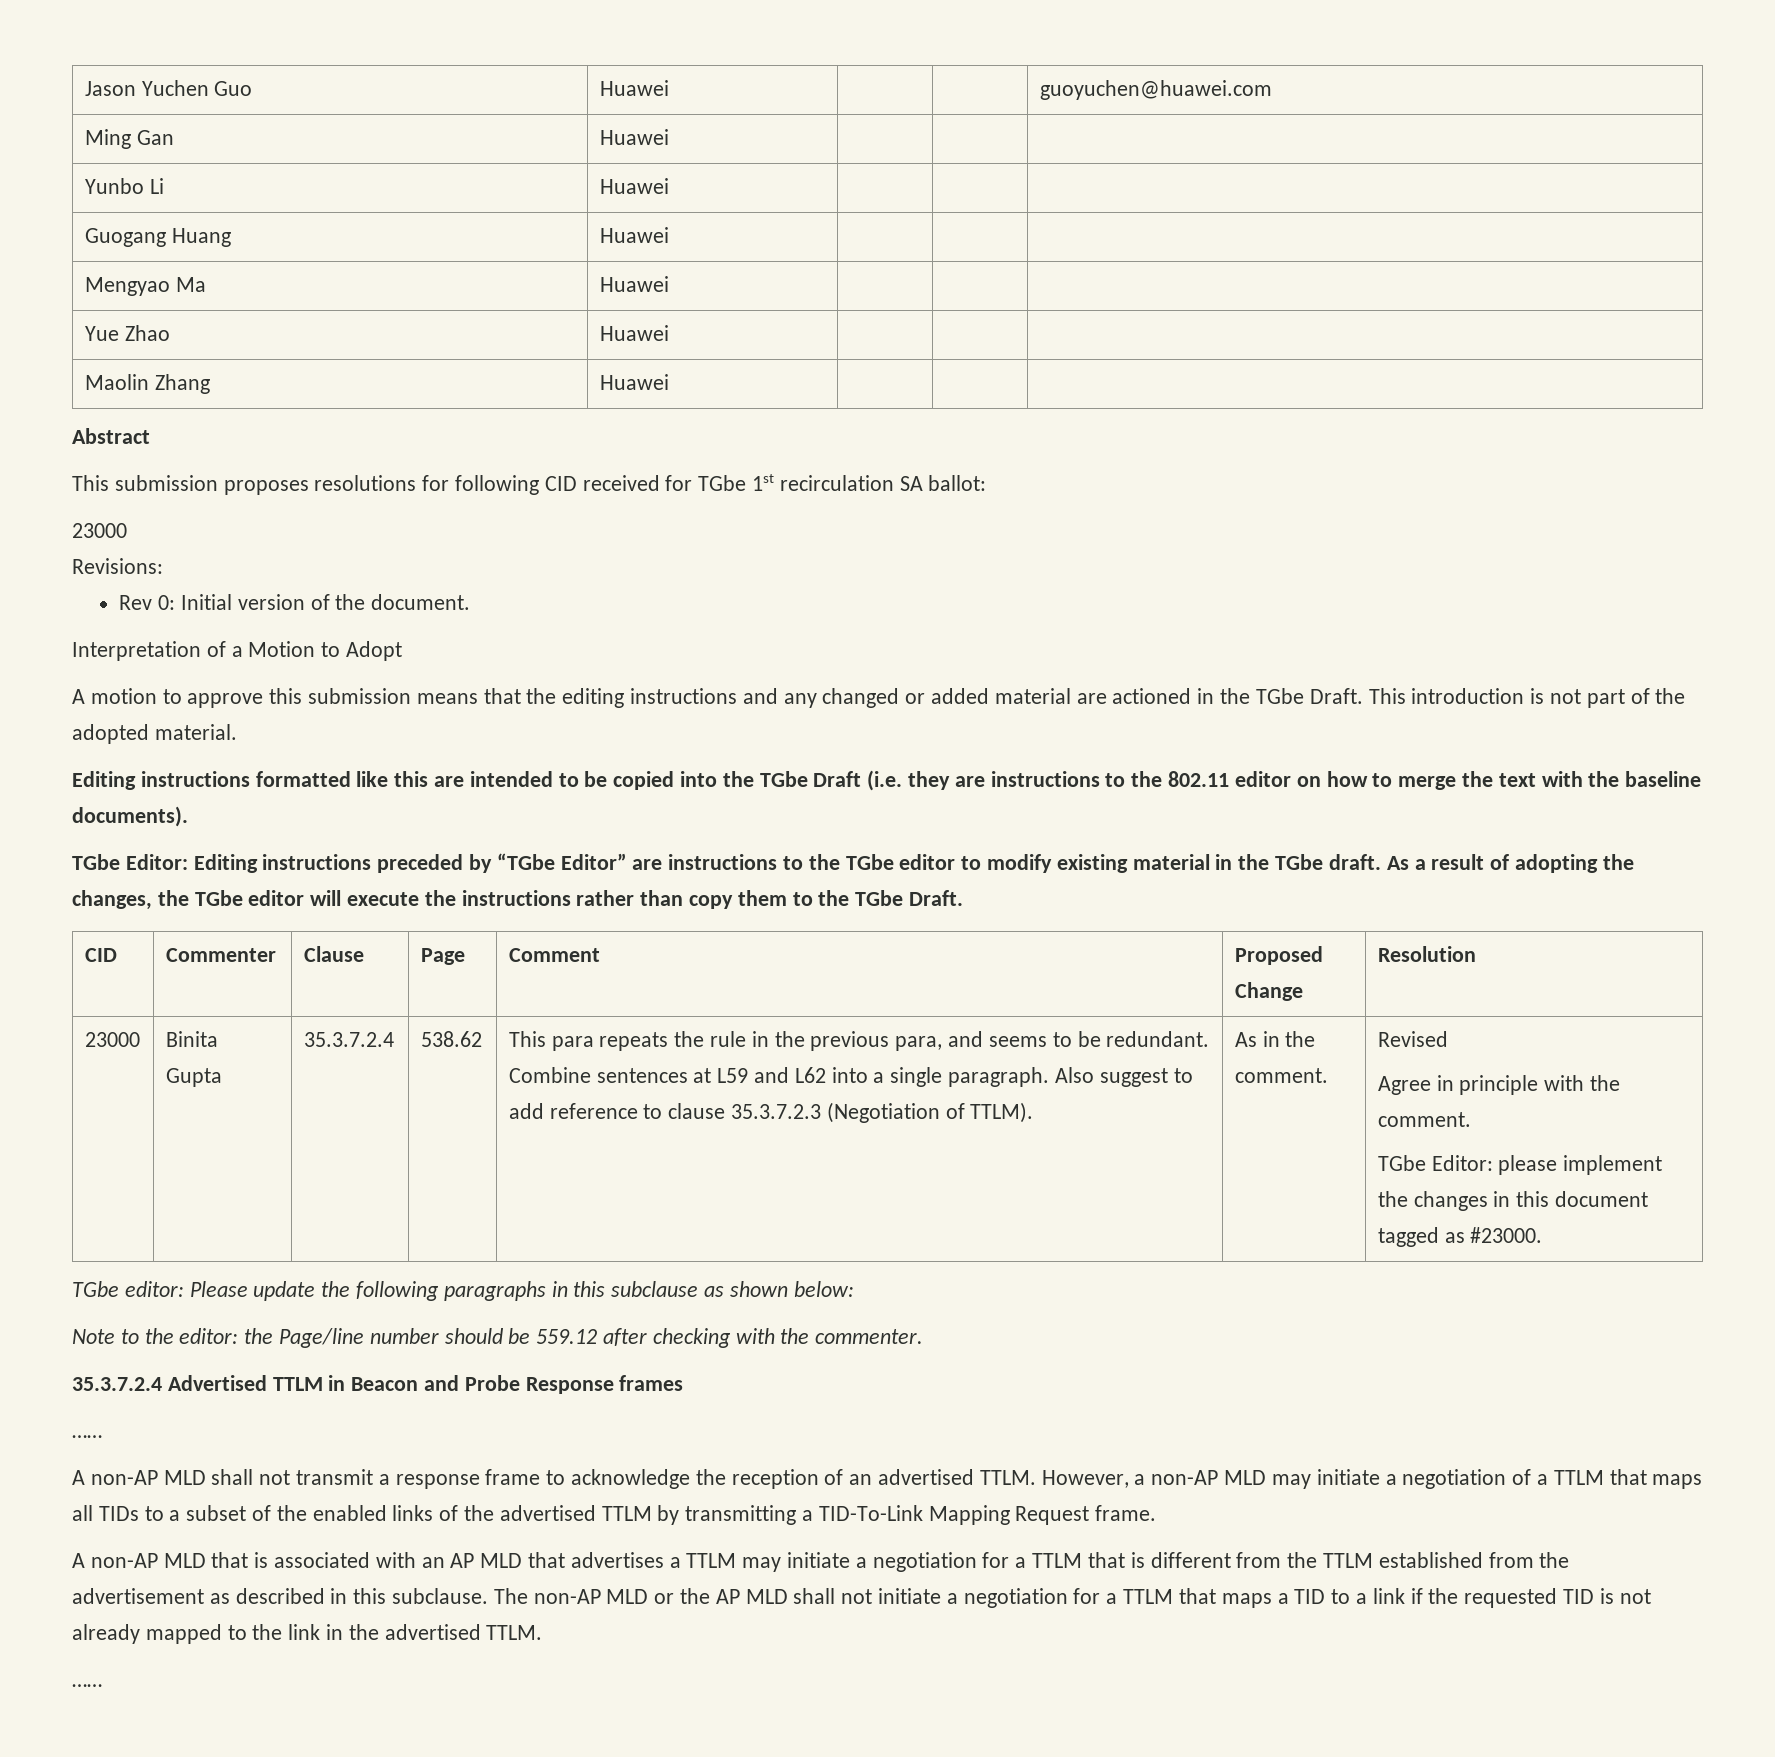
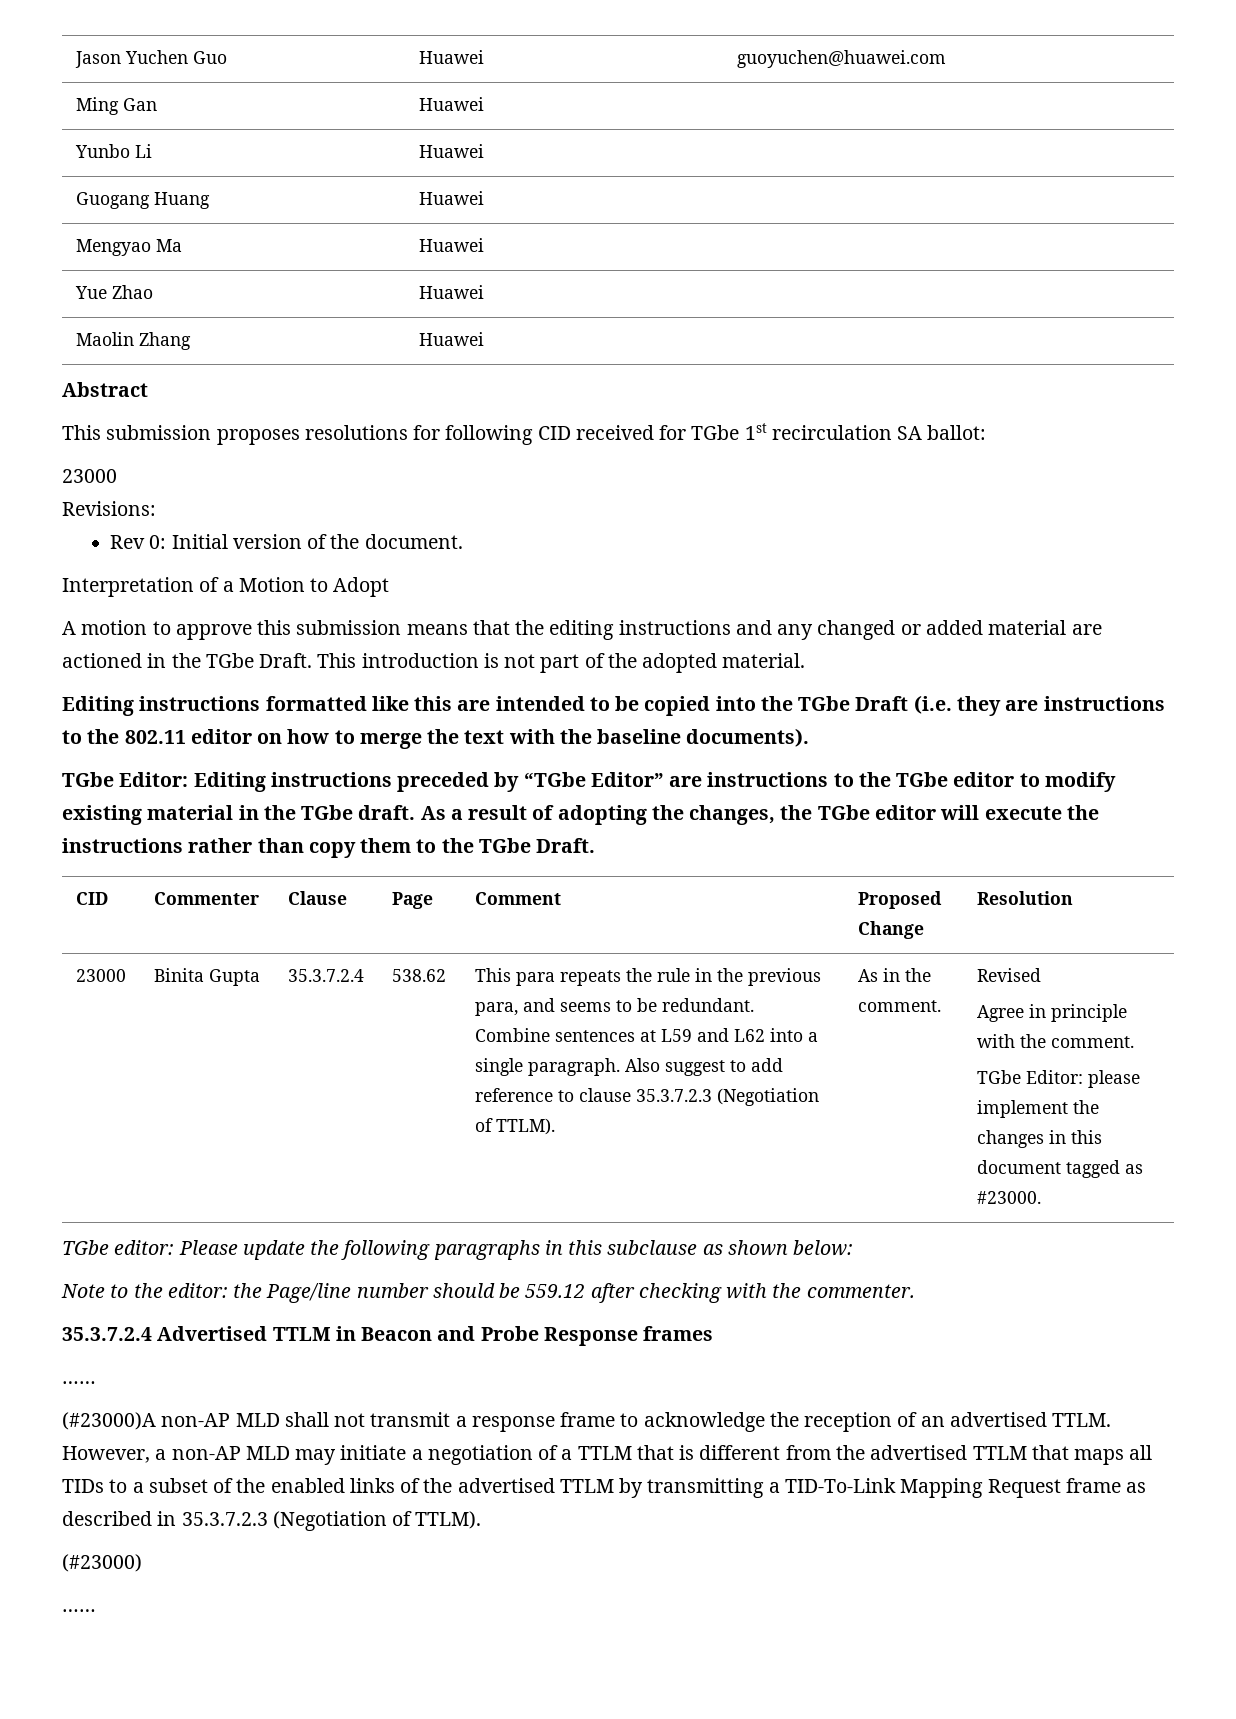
- A non-AP MLD shall not transmit a response frame to acknowledge the reception of an advertised TTLM.
+ (#23000)A non-AP MLD shall not transmit a response frame to acknowledge the reception of an advertised TTLM.
- However, a non-AP MLD may initiate a negotiation of a TTLM that maps all TIDs to a subset of the enabled links of the advertised TTLM by transmitting a TID-To-Link Mapping Request frame.
- A non-AP MLD that is associated with an AP MLD that advertises a TTLM may initiate a negotiation for a TTLM that is different from the TTLM established from the advertisement as described in this subclause. The non-AP MLD or the AP MLD shall not initiate a negotiation for a TTLM that maps a TID to a link if the requested TID is not already mapped to the link in the advertised TTLM.
+ However, a non-AP MLD may initiate a negotiation of a TTLM that is different from the advertised TTLM that maps all TIDs to a subset of the enabled links of the advertised TTLM by transmitting a TID-To-Link Mapping Request frame as described in 35.3.7.2.3 (Negotiation of TTLM).
+ (#23000)

